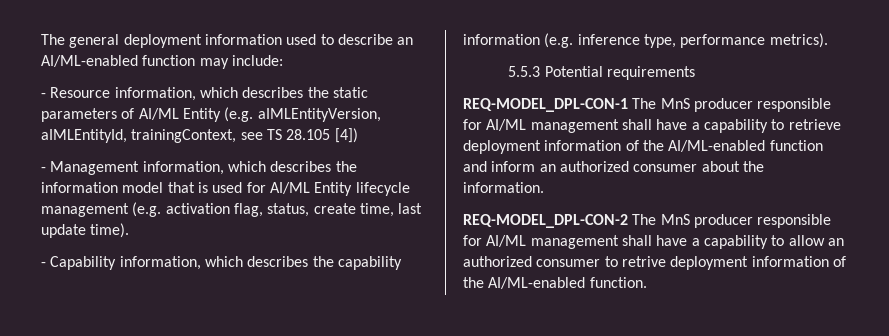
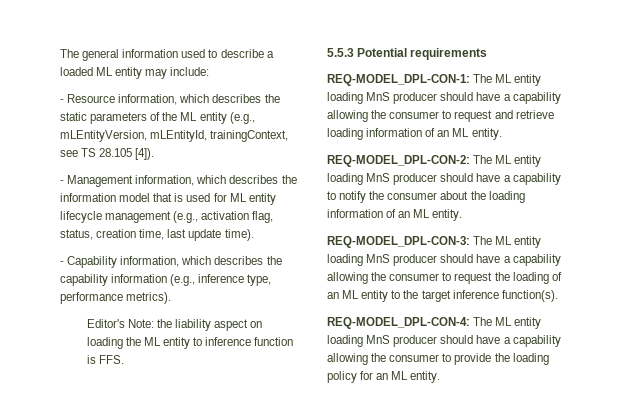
- The general deployment information used to describe an AI/ML-enabled function may include:
+ The general information used to describe a loaded ML entity may include:
- - Resource information, which describes the static parameters of AI/ML Entity (e.g. aIMLEntityVersion, aIMLEntityId, trainingContext, see TS 28.105 [4])
+ - Resource information, which describes the static parameters of the ML entity (e.g., mLEntityVersion, mLEntityId, trainingContext, see TS 28.105 [4]).
- - Management information, which describes the information model that is used for AI/ML Entity lifecycle management (e.g. activation flag, status, create time, last update time).
+ - Management information, which describes the information model that is used for ML entity lifecycle management (e.g., activation flag, status, creation time, last update time).
- - Capability information, which describes the capability information (e.g. inference type, performance metrics).
+ - Capability information, which describes the capability information (e.g., inference type, performance metrics).
+ Editor's Note: the liability aspect on loading the ML entity to inference function is FFS.
  5.5.3 Potential requirements
- REQ-MODEL_DPL-CON-1 The MnS producer responsible for AI/ML management shall have a capability to retrieve deployment information of the AI/ML-enabled function and inform an authorized consumer about the information.
- REQ-MODEL_DPL-CON-2 The MnS producer responsible for AI/ML management shall have a capability to allow an authorized consumer to retrive deployment information of the AI/ML-enabled function.
+ REQ-MODEL_DPL-CON-1: The ML entity loading MnS producer should have a capability allowing the consumer to request and retrieve loading information of an ML entity.
+ REQ-MODEL_DPL-CON-2: The ML entity loading MnS producer should have a capability to notify the consumer about the loading information of an ML entity.
+ REQ-MODEL_DPL-CON-3: The ML entity loading MnS producer should have a capability allowing the consumer to request the loading of an ML entity to the target inference function(s).
+ REQ-MODEL_DPL-CON-4: The ML entity loading MnS producer should have a capability allowing the consumer to provide the loading policy for an ML entity.

